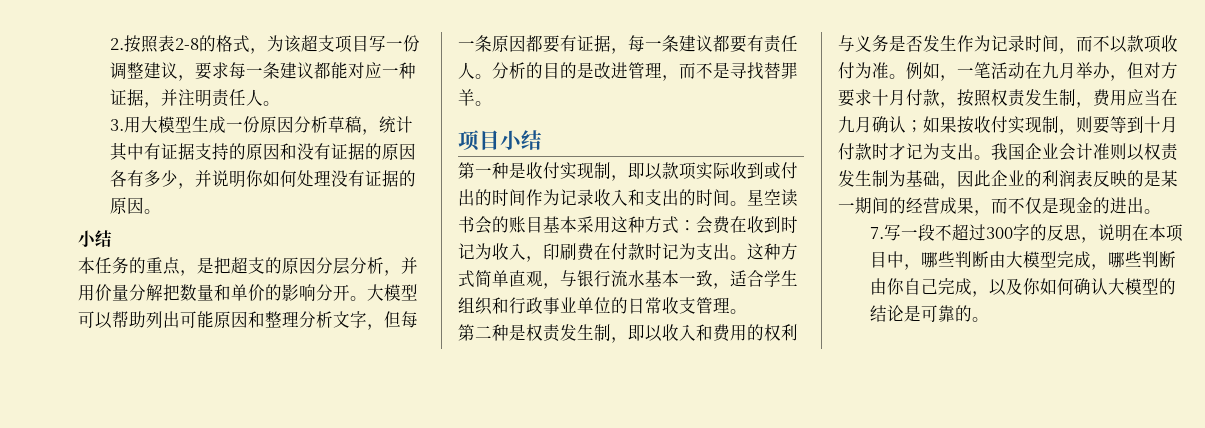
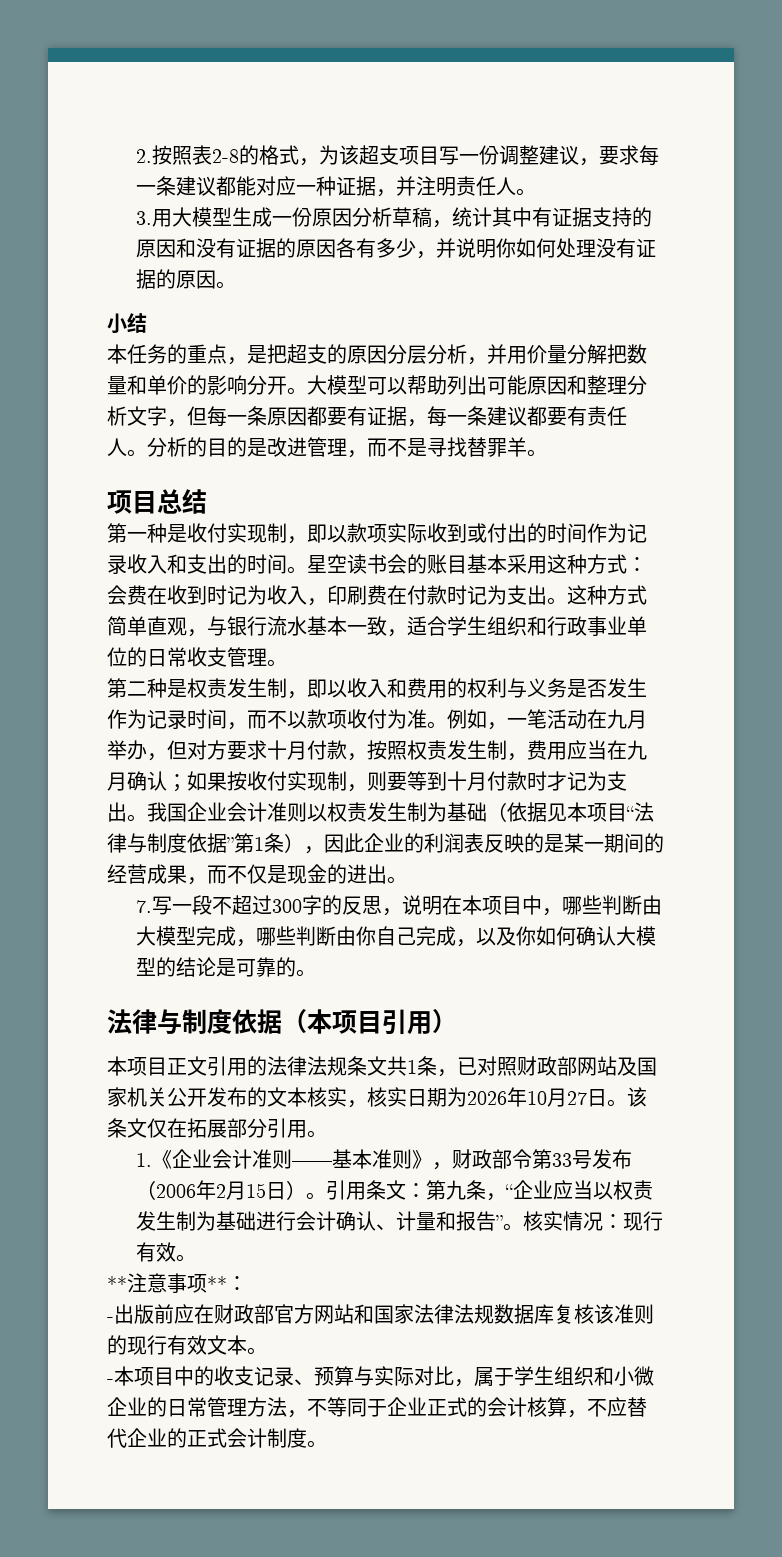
- 项目小结
+ 项目总结
- 我国企业会计准则以权责发生制为基础，因此企业的利润表反映的是某一期间的经营成果，而不仅是现金的进出。
+ 我国企业会计准则以权责发生制为基础（依据见本项目“法律与制度依据”第1条），因此企业的利润表反映的是某一期间的经营成果，而不仅是现金的进出。
+ 法律与制度依据（本项目引用）
+ 本项目正文引用的法律法规条文共1条，已对照财政部网站及国家机关公开发布的文本核实，核实日期为2026年10月27日。该条文仅在拓展部分引用。
+ 1.《企业会计准则——基本准则》，财政部令第33号发布（2006年2月15日）。引用条文：第九条，“企业应当以权责发生制为基础进行会计确认、计量和报告”。核实情况：现行有效。
+ **注意事项**：
+ -出版前应在财政部官方网站和国家法律法规数据库复核该准则的现行有效文本。
+ -本项目中的收支记录、预算与实际对比，属于学生组织和小微企业的日常管理方法，不等同于企业正式的会计核算，不应替代企业的正式会计制度。

